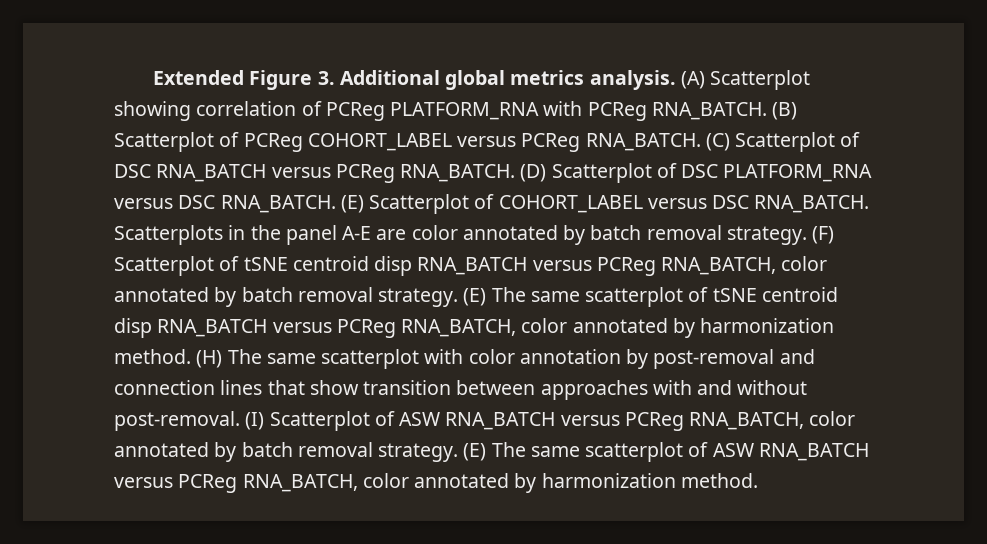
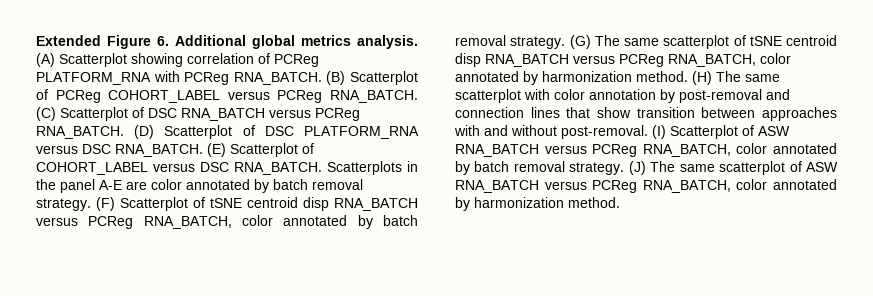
- Extended Figure 3. Additional global metrics analysis.
+ Extended Figure 6. Additional global metrics analysis.
- (E) The same scatterplot of tSNE centroid disp RNA_BATCH versus PCReg RNA_BATCH, color annotated by harmonization method.
+ (G) The same scatterplot of tSNE centroid disp RNA_BATCH versus PCReg RNA_BATCH, color annotated by harmonization method.
- (E) The same scatterplot of ASW RNA_BATCH versus PCReg RNA_BATCH, color annotated by harmonization method.
+ (J) The same scatterplot of ASW RNA_BATCH versus PCReg RNA_BATCH, color annotated by harmonization method.

